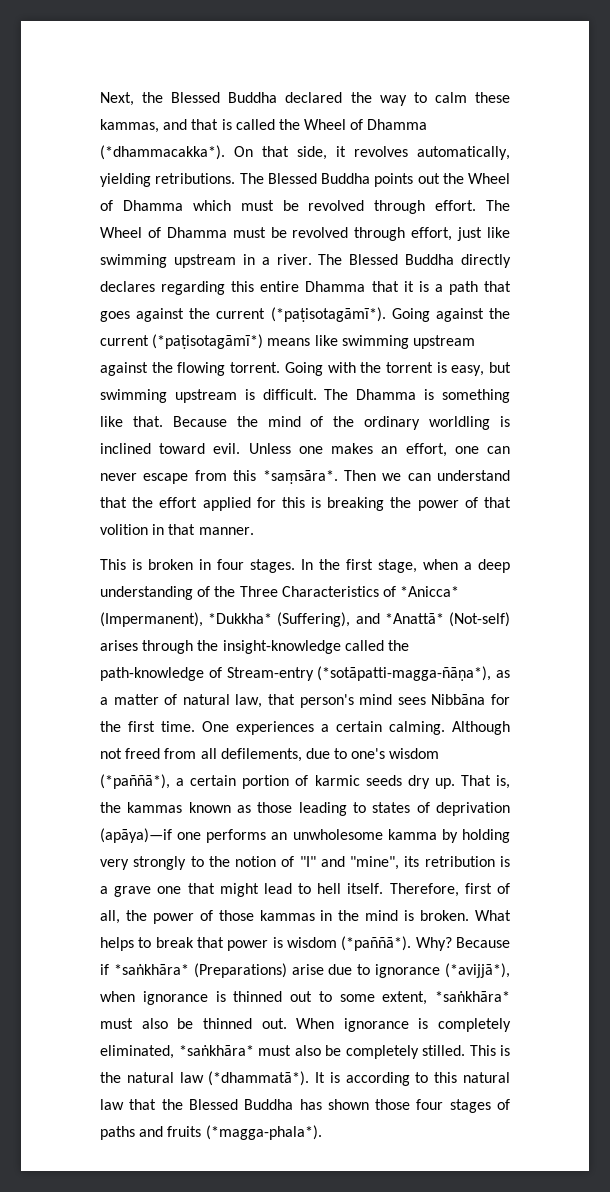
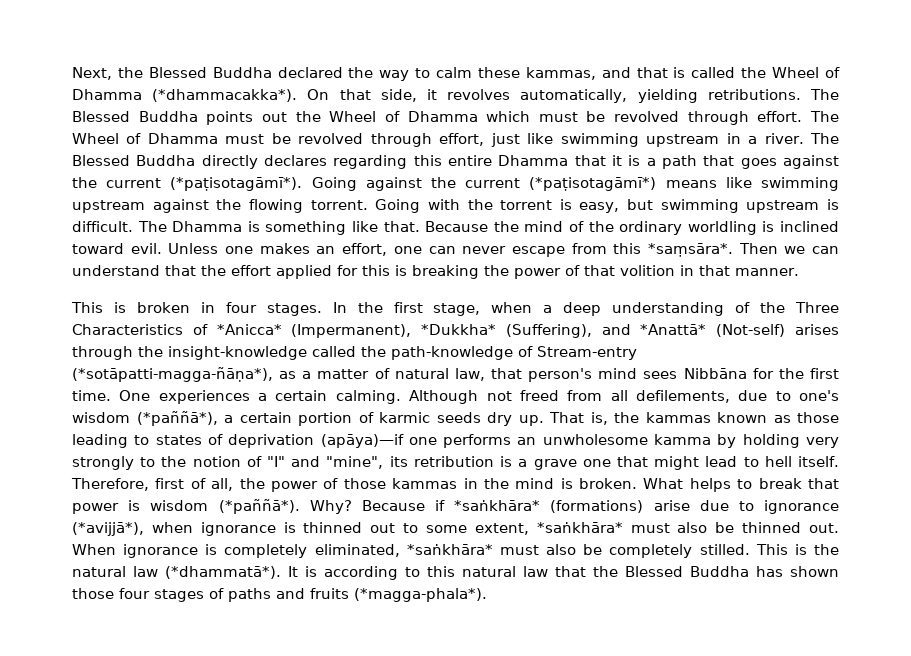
- Because if *saṅkhāra* (Preparations) arise due to ignorance (*avijjā*), when ignorance is thinned out to some extent, *saṅkhāra* must also be thinned out.
+ Because if *saṅkhāra* (formations) arise due to ignorance (*avijjā*), when ignorance is thinned out to some extent, *saṅkhāra* must also be thinned out.

